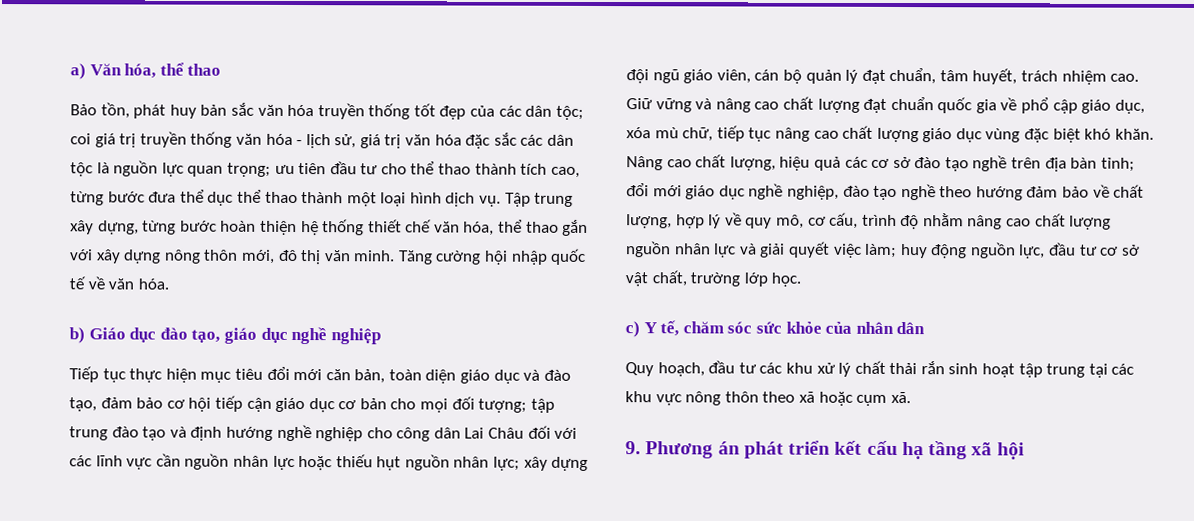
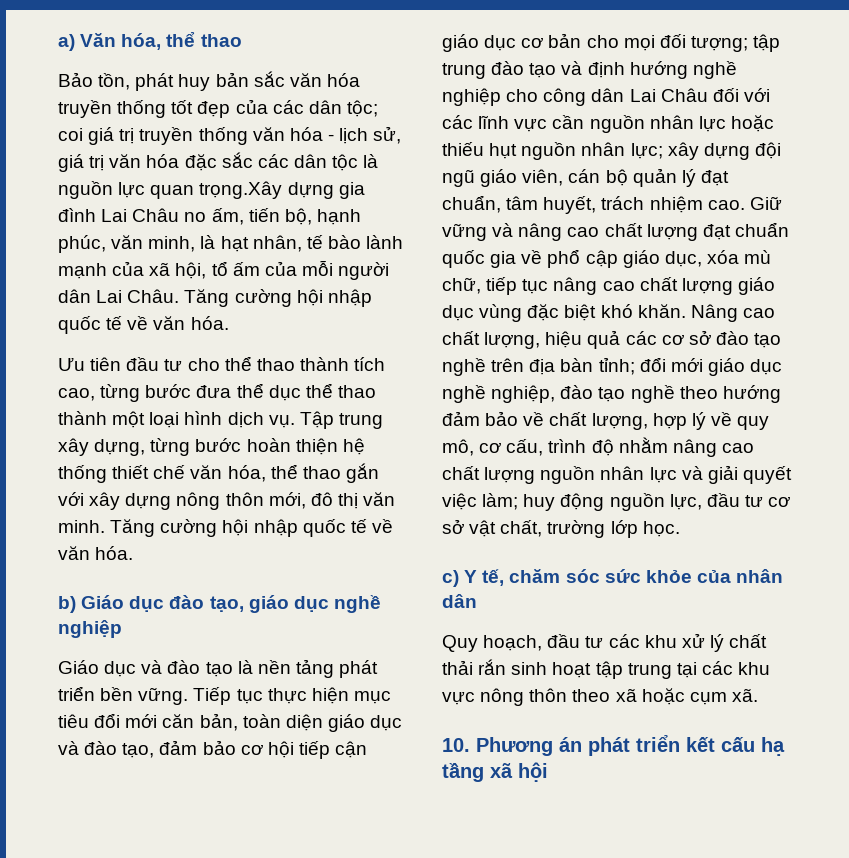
- coi giá trị truyền thống văn hóa - lịch sử, giá trị văn hóa đặc sắc các dân tộc là nguồn lực quan trọng; ưu tiên đầu tư cho thể thao thành tích cao, từng bước đưa thể dục thể thao thành một loại hình dịch vụ.
+ coi giá trị truyền thống văn hóa - lịch sử, giá trị văn hóa đặc sắc các dân tộc là nguồn lực quan trọng.Xây dựng gia đình Lai Châu no ấm, tiến bộ, hạnh phúc, văn minh, là hạt nhân, tế bào lành mạnh của xã hội, tổ ấm của mỗi người dân Lai Châu. Tăng cường hội nhập quốc tế về văn hóa.
+ Ưu tiên đầu tư cho thể thao thành tích cao, từng bước đưa thể dục thể thao thành một loại hình dịch vụ.
+ Giáo dục và đào tạo là nền tảng phát triển bền vững.
- 9. Phương án phát triển kết cấu hạ tầng xã hội
+ 10. Phương án phát triển kết cấu hạ tầng xã hội

